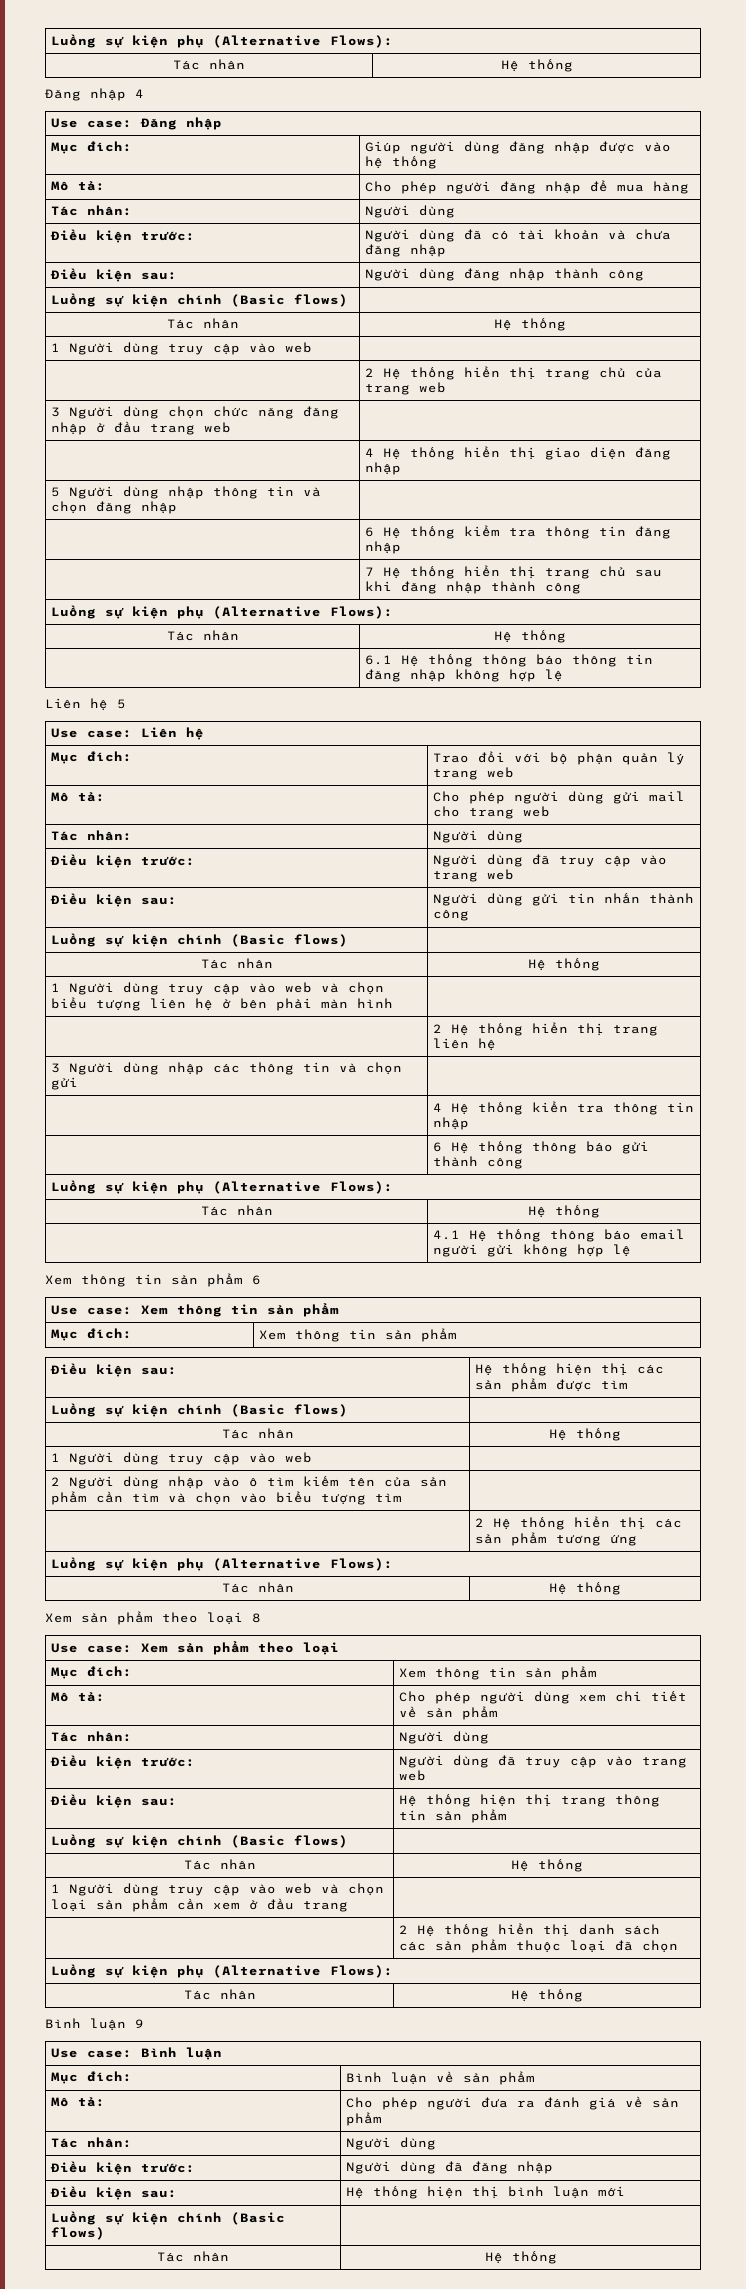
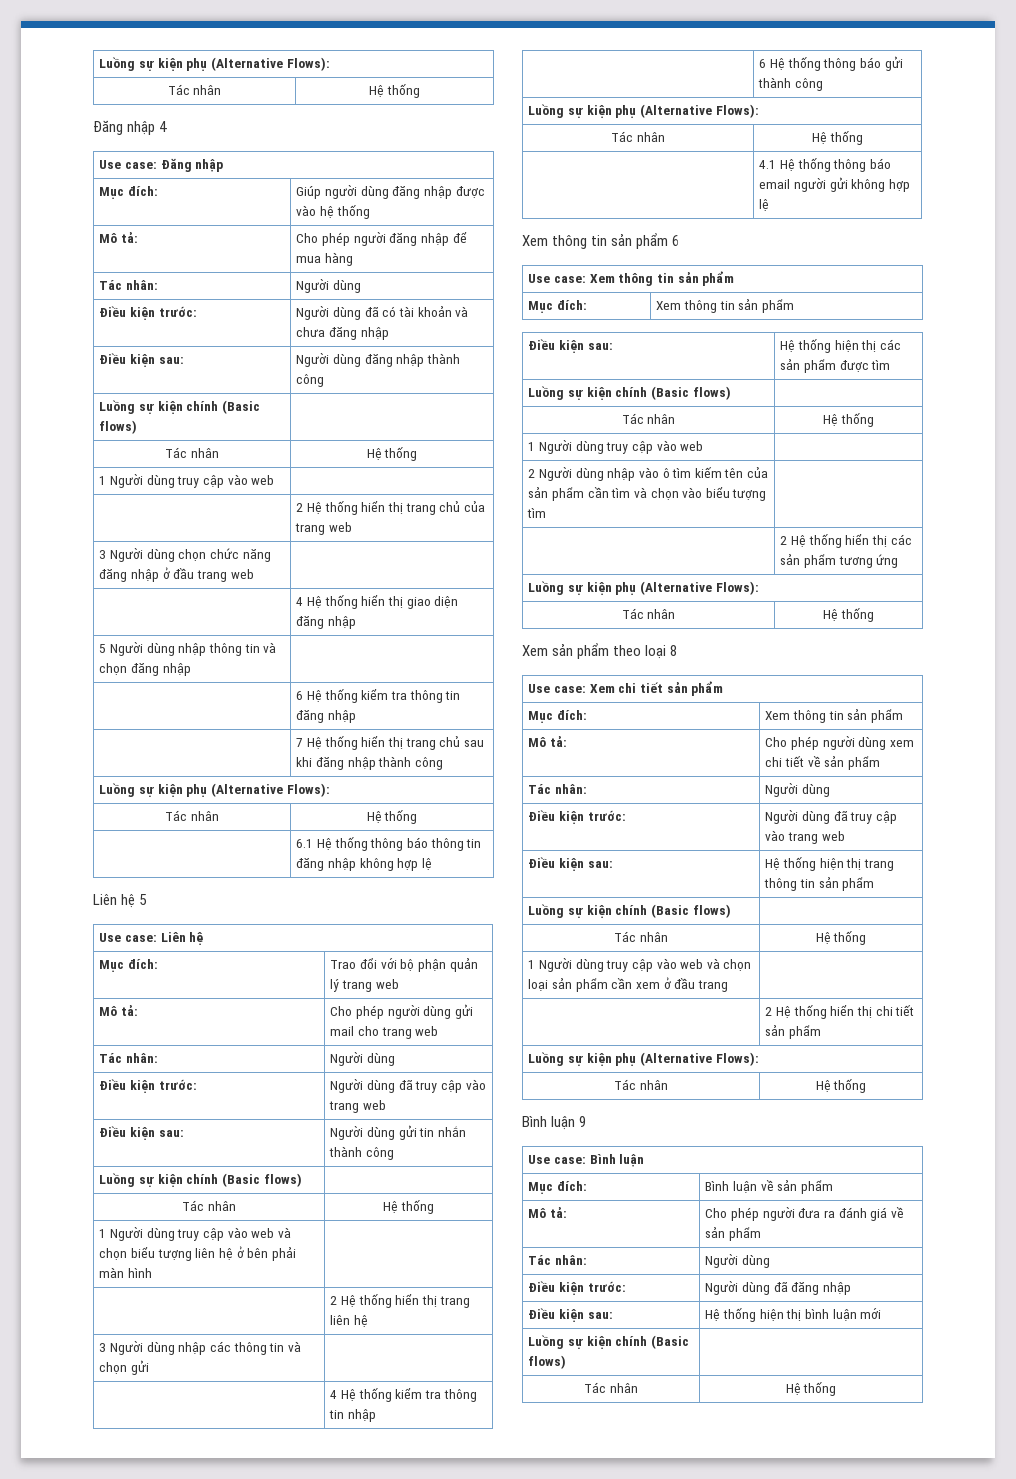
- | 4 Hệ thống kiển tra thông tin nhập
+ | 4 Hệ thống kiểm tra thông tin nhập
- Use case: Xem sản phẩm theo loại
+ Use case: Xem chi tiết sản phẩm
- | 2 Hệ thống hiển thị danh sách các sản phẩm thuộc loại đã chọn
+ | 2 Hệ thống hiển thị chi tiết sản phẩm

